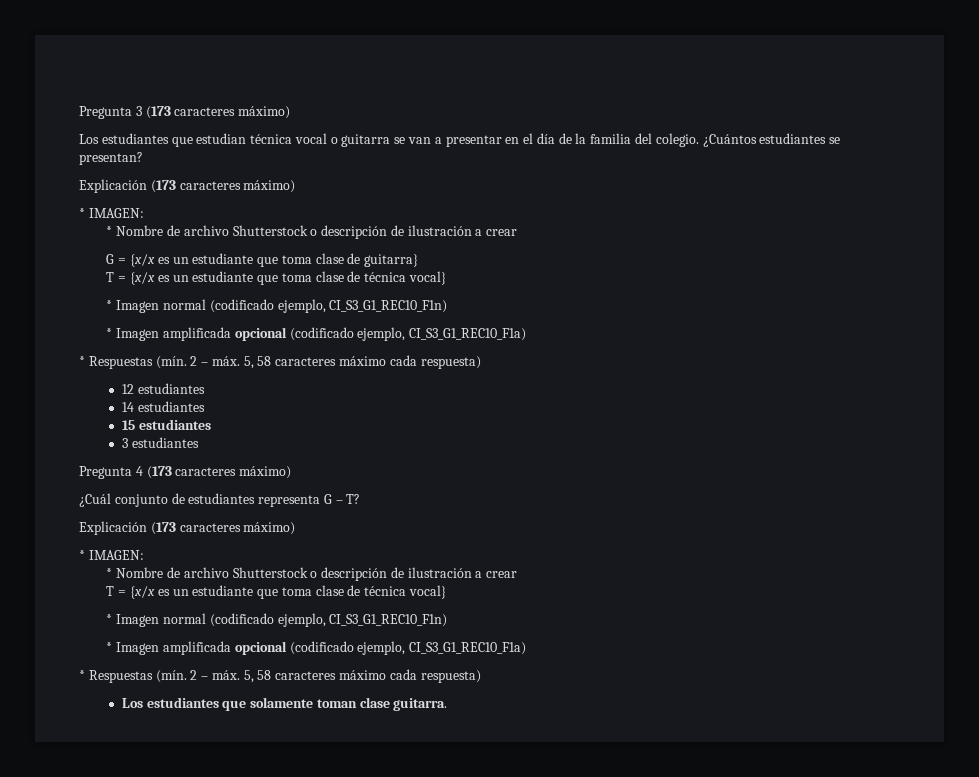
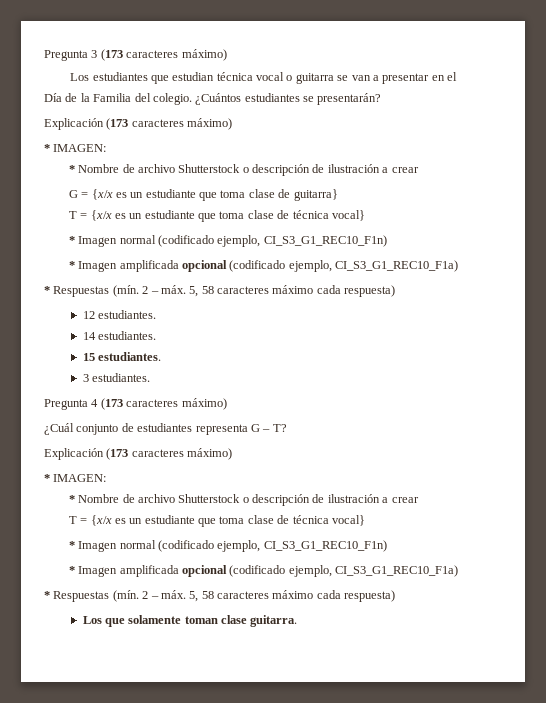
- Los estudiantes que estudian técnica vocal o guitarra se van a presentar en el día de la familia del colegio.
+ Los estudiantes que estudian técnica vocal o guitarra se van a presentar en el Día de la Familia del colegio.
- ¿Cuántos estudiantes se presentan?
+ ¿Cuántos estudiantes se presentarán?
- 12 estudiantes
+ 12 estudiantes.
- 14 estudiantes
+ 14 estudiantes.
- 15 estudiantes
- 3 estudiantes
+ 15 estudiantes.
+ 3 estudiantes.
- Los estudiantes que solamente toman clase guitarra.
+ Los que solamente toman clase guitarra.

